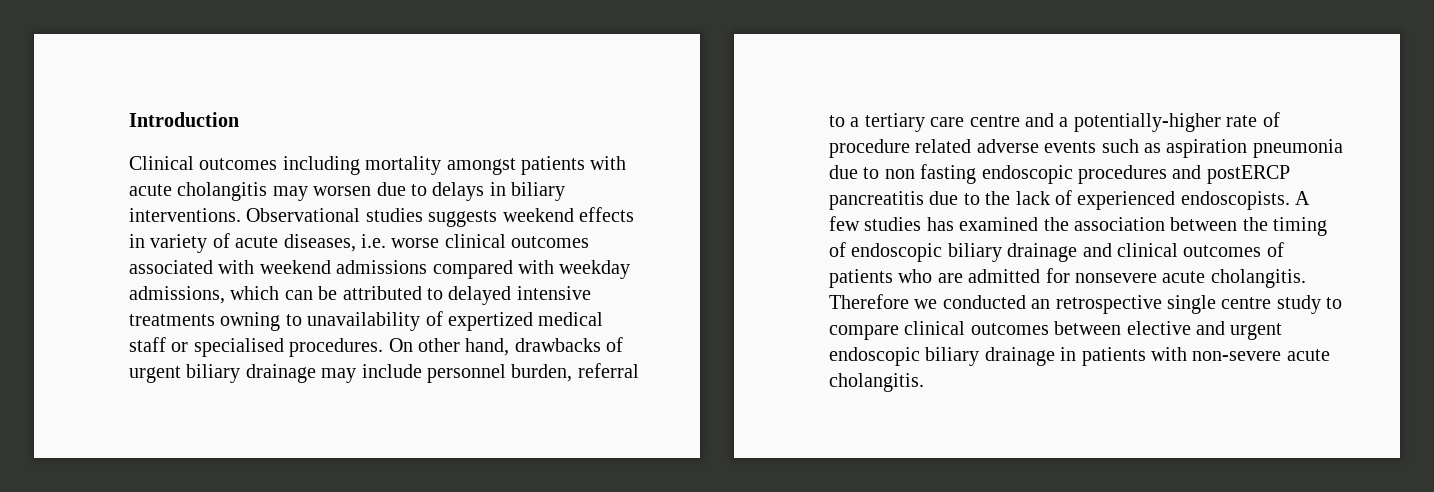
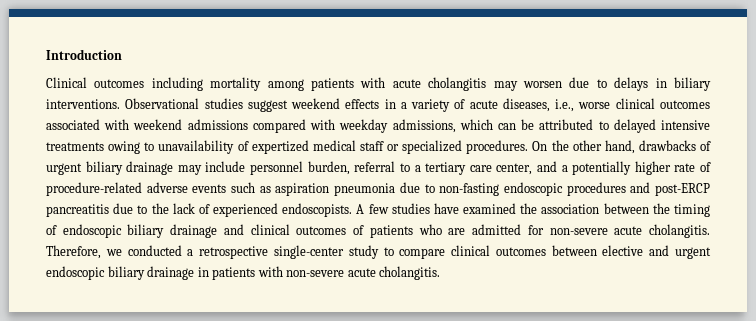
- Clinical outcomes including mortality amongst patients with acute cholangitis may worsen due to delays in biliary interventions.
+ Clinical outcomes including mortality among patients with acute cholangitis may worsen due to delays in biliary interventions.
- Observational studies suggests weekend effects in variety of acute diseases, i.e. worse clinical outcomes associated with weekend admissions compared with weekday admissions, which can be attributed to delayed intensive treatments owning to unavailability of expertized medical staff or specialised procedures.
+ Observational studies suggest weekend effects in a variety of acute diseases, i.e., worse clinical outcomes associated with weekend admissions compared with weekday admissions, which can be attributed to delayed intensive treatments owing to unavailability of expertized medical staff or specialized procedures.
- On other hand, drawbacks of urgent biliary drainage may include personnel burden, referral to a tertiary care centre and a potentially-higher rate of procedure related adverse events such as aspiration pneumonia due to non fasting endoscopic procedures and postERCP pancreatitis due to the lack of experienced endoscopists.
+ On the other hand, drawbacks of urgent biliary drainage may include personnel burden, referral to a tertiary care center, and a potentially higher rate of procedure-related adverse events such as aspiration pneumonia due to non-fasting endoscopic procedures and post-ERCP pancreatitis due to the lack of experienced endoscopists.
- A few studies has examined the association between the timing of endoscopic biliary drainage and clinical outcomes of patients who are admitted for nonsevere acute cholangitis. Therefore we conducted an retrospective single centre study to compare clinical outcomes between elective and urgent endoscopic biliary drainage in patients with non-severe acute cholangitis.
+ A few studies have examined the association between the timing of endoscopic biliary drainage and clinical outcomes of patients who are admitted for non-severe acute cholangitis. Therefore, we conducted a retrospective single-center study to compare clinical outcomes between elective and urgent endoscopic biliary drainage in patients with non-severe acute cholangitis.

